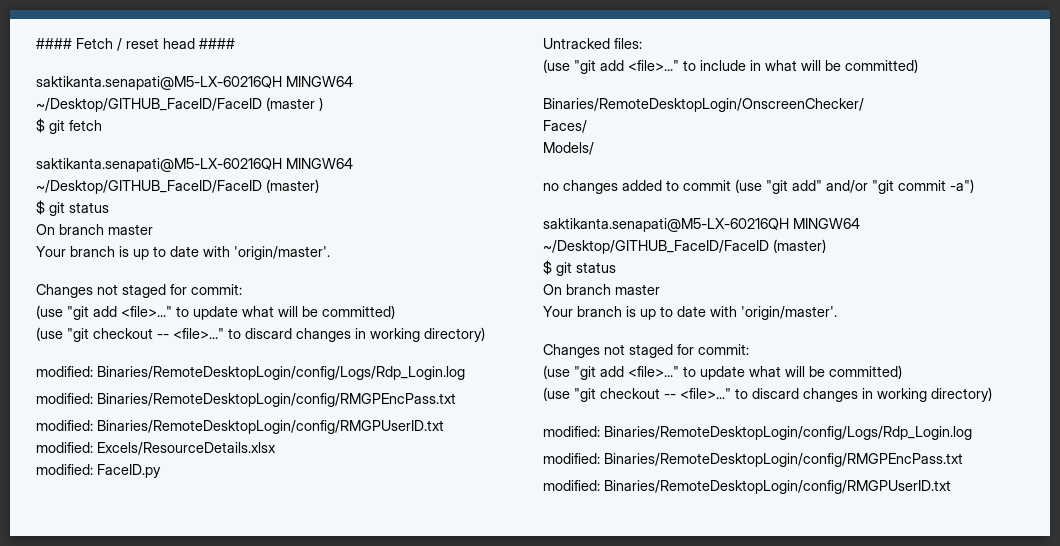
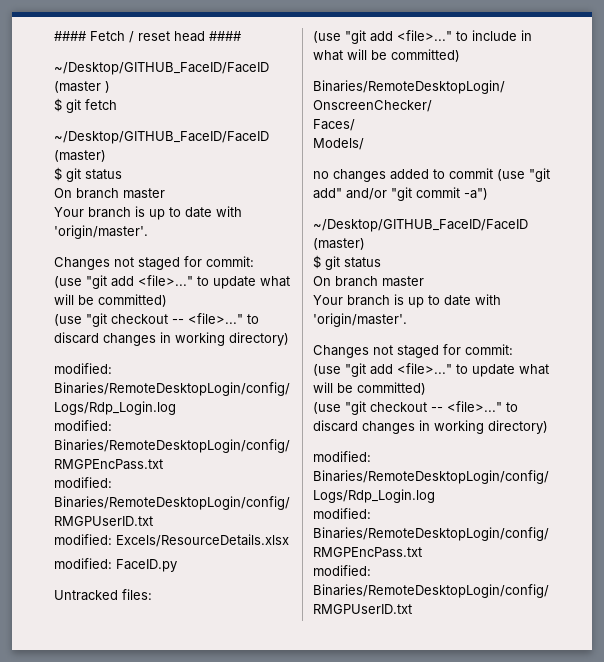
- saktikanta.senapati@M5-LX-60216QH MINGW64 ~/Desktop/GITHUB_FaceID/FaceID (master )
+ ~/Desktop/GITHUB_FaceID/FaceID (master )
  $ git fetch
- saktikanta.senapati@M5-LX-60216QH MINGW64 ~/Desktop/GITHUB_FaceID/FaceID (master)
+ ~/Desktop/GITHUB_FaceID/FaceID (master)
  no changes added to commit (use "git add" and/or "git commit -a")
- saktikanta.senapati@M5-LX-60216QH MINGW64 ~/Desktop/GITHUB_FaceID/FaceID (master)
+ ~/Desktop/GITHUB_FaceID/FaceID (master)

